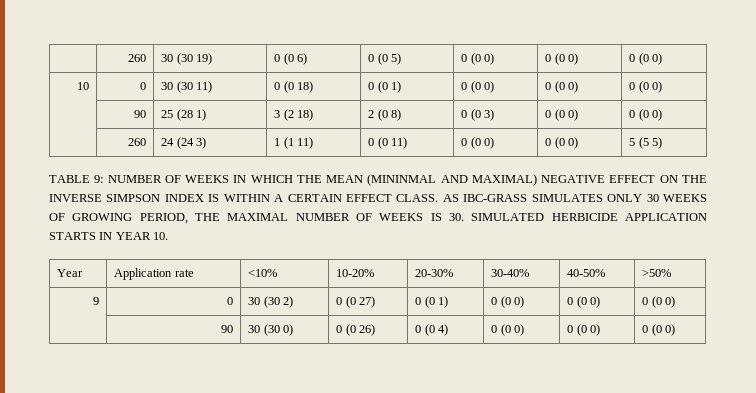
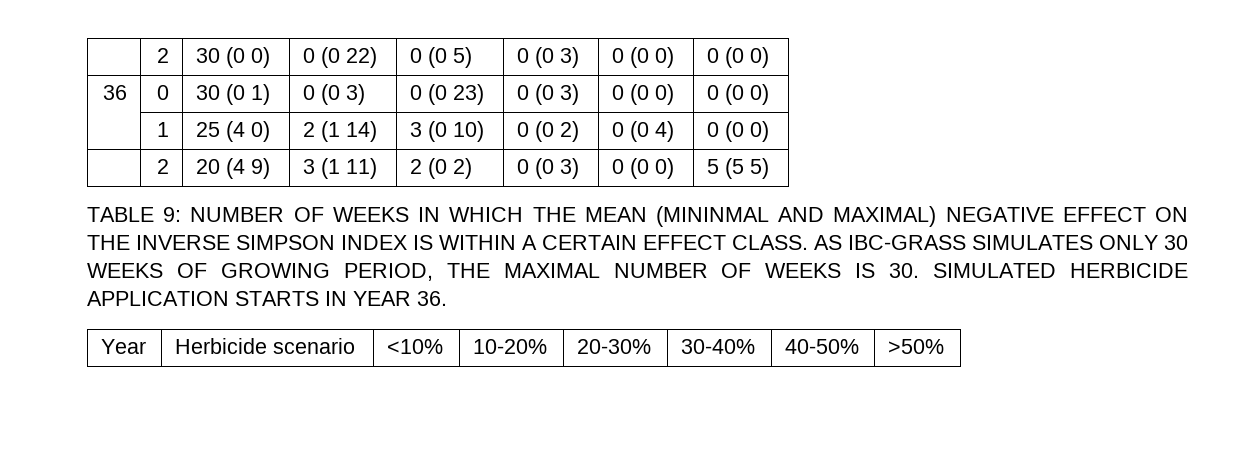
- | 260 | 30 (30 19) | 0 (0 6) | 0 (0 5) | 0 (0 0) | 0 (0 0) | 0 (0 0)
- 10 | 0 | 30 (30 11) | 0 (0 18) | 0 (0 1) | 0 (0 0) | 0 (0 0) | 0 (0 0)
- | 90 | 25 (28 1) | 3 (2 18) | 2 (0 8) | 0 (0 3) | 0 (0 0) | 0 (0 0)
+ | 2 | 30 (0 0) | 0 (0 22) | 0 (0 5) | 0 (0 3) | 0 (0 0) | 0 (0 0)
+ 36 | 0 | 30 (0 1) | 0 (0 3) | 0 (0 23) | 0 (0 3) | 0 (0 0) | 0 (0 0)
- | 260 | 24 (24 3) | 1 (1 11) | 0 (0 11) | 0 (0 0) | 0 (0 0) | 5 (5 5)
+ | 1 | 25 (4 0) | 2 (1 14) | 3 (0 10) | 0 (0 2) | 0 (0 4) | 0 (0 0)
+ | 2 | 20 (4 9) | 3 (1 11) | 2 (0 2) | 0 (0 3) | 0 (0 0) | 5 (5 5)
- AS IBC-GRASS SIMULATES ONLY 30 WEEKS OF GROWING PERIOD, THE MAXIMAL NUMBER OF WEEKS IS 30. SIMULATED HERBICIDE APPLICATION STARTS IN YEAR 10.
+ AS IBC-GRASS SIMULATES ONLY 30 WEEKS OF GROWING PERIOD, THE MAXIMAL NUMBER OF WEEKS IS 30. SIMULATED HERBICIDE APPLICATION STARTS IN YEAR 36.
- Year | Application rate | <10% | 10-20% | 20-30% | 30-40% | 40-50% | >50%
+ Year | Herbicide scenario | <10% | 10-20% | 20-30% | 30-40% | 40-50% | >50%
- 9 | 0 | 30 (30 2) | 0 (0 27) | 0 (0 1) | 0 (0 0) | 0 (0 0) | 0 (0 0)
- | 90 | 30 (30 0) | 0 (0 26) | 0 (0 4) | 0 (0 0) | 0 (0 0) | 0 (0 0)

